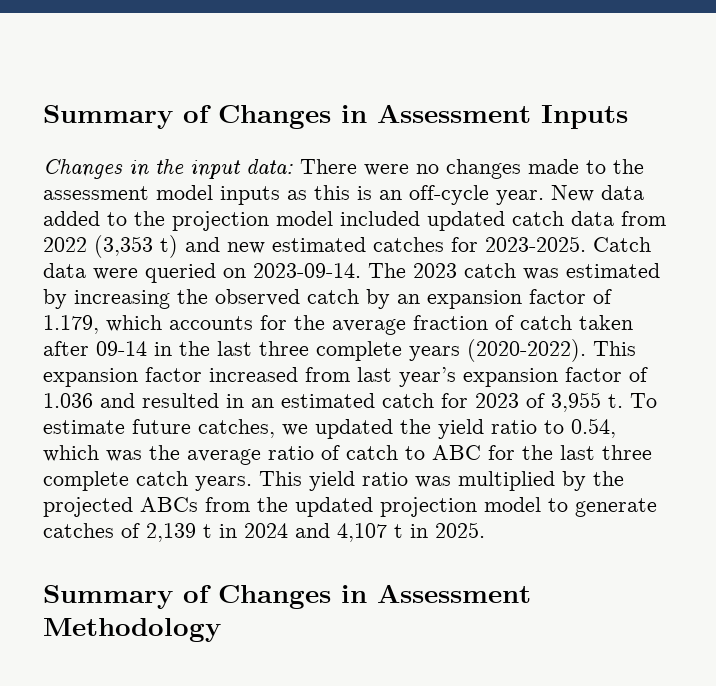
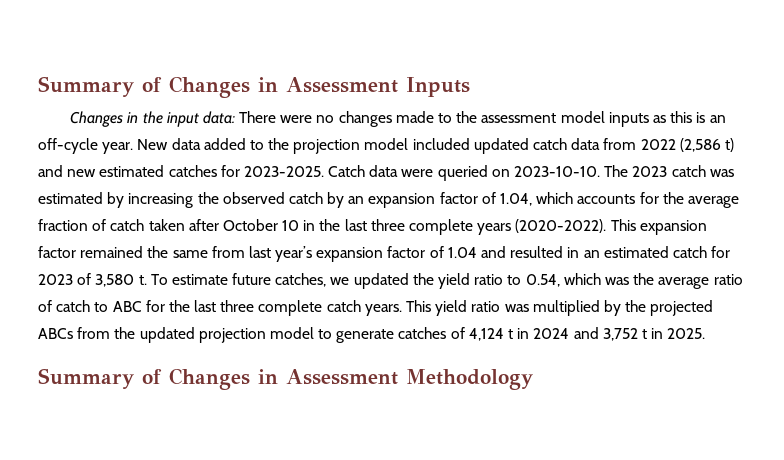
- New data added to the projection model included updated catch data from 2022 (3,353 t) and new estimated catches for 2023-2025.
+ New data added to the projection model included updated catch data from 2022 (2,586 t) and new estimated catches for 2023-2025.
- Catch data were queried on 2023-09-14.
+ Catch data were queried on 2023-10-10.
- The 2023 catch was estimated by increasing the observed catch by an expansion factor of 1.179, which accounts for the average fraction of catch taken after 09-14 in the last three complete years (2020-2022).
+ The 2023 catch was estimated by increasing the observed catch by an expansion factor of 1.04, which accounts for the average fraction of catch taken after October 10 in the last three complete years (2020-2022).
- This expansion factor increased from last year’s expansion factor of 1.036 and resulted in an estimated catch for 2023 of 3,955 t.
+ This expansion factor remained the same from last year’s expansion factor of 1.04 and resulted in an estimated catch for 2023 of 3,580 t.
- This yield ratio was multiplied by the projected ABCs from the updated projection model to generate catches of 2,139 t in 2024 and 4,107 t in 2025.
+ This yield ratio was multiplied by the projected ABCs from the updated projection model to generate catches of 4,124 t in 2024 and 3,752 t in 2025.

